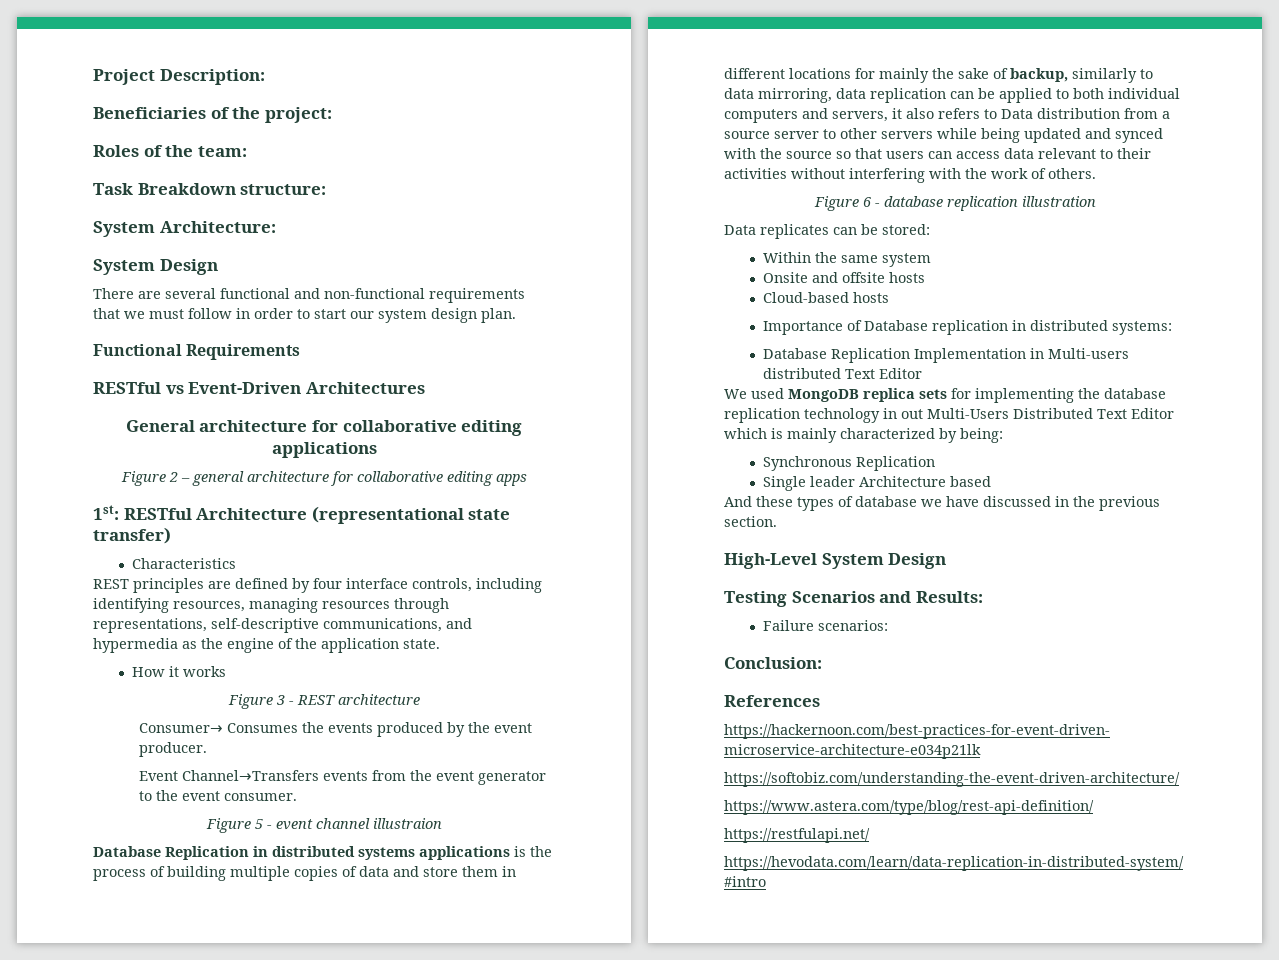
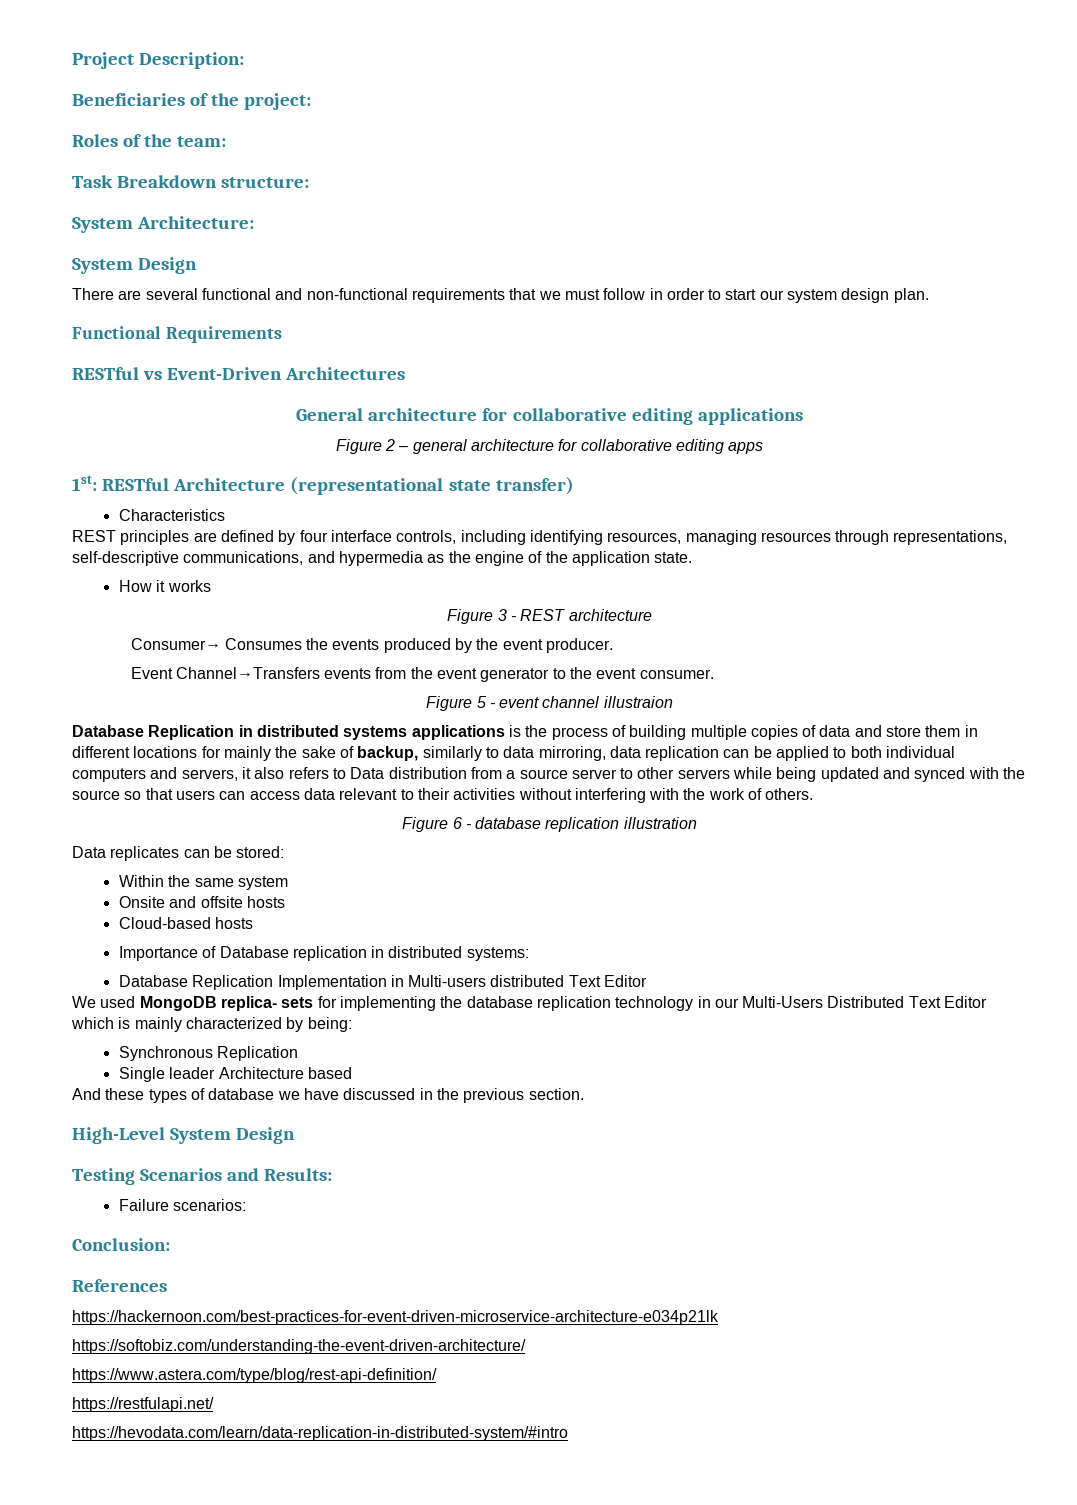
- We used MongoDB replica sets for implementing the database replication technology in out Multi-Users Distributed Text Editor which is mainly characterized by being:
+ We used MongoDB replica- sets for implementing the database replication technology in our Multi-Users Distributed Text Editor which is mainly characterized by being:

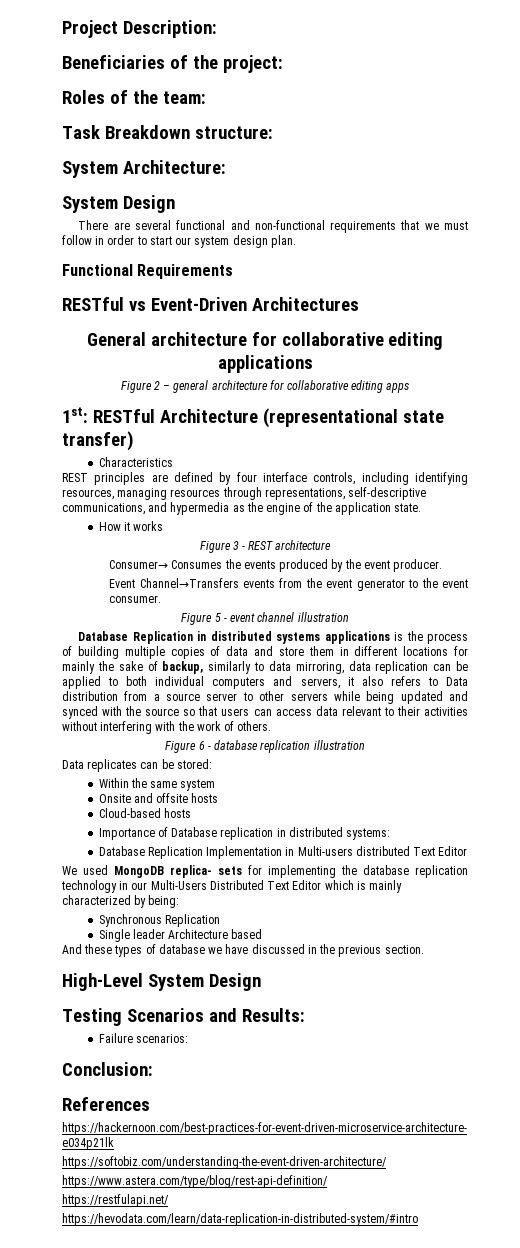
- Figure 5 - event channel illustraion
+ Figure 5 - event channel illustration

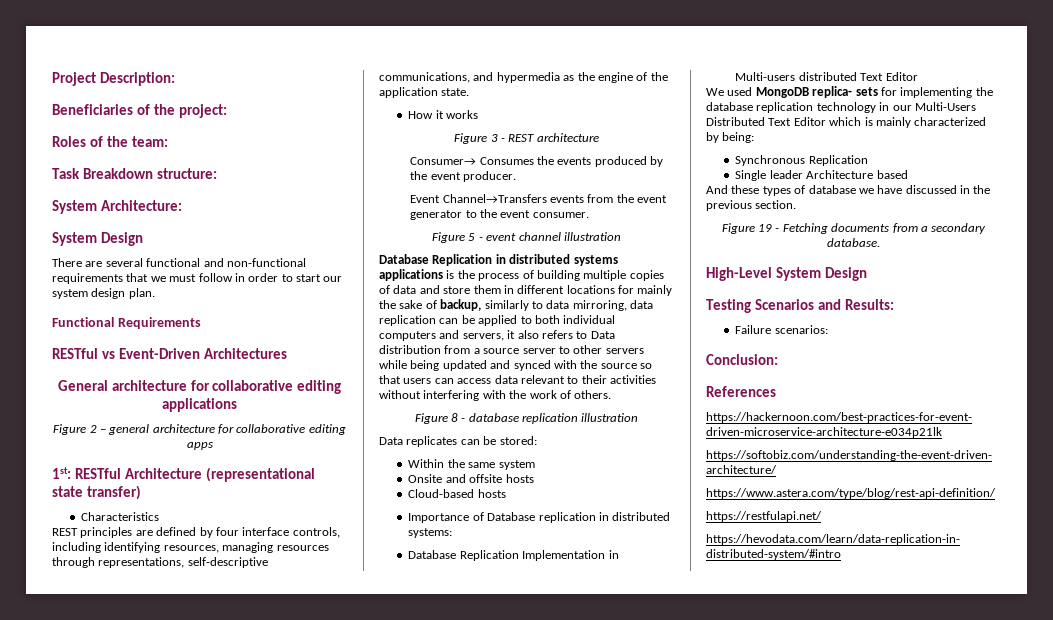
- Figure 6 - database replication illustration
+ Figure 8 - database replication illustration
+ Figure 19 - Fetching documents from a secondary database.

